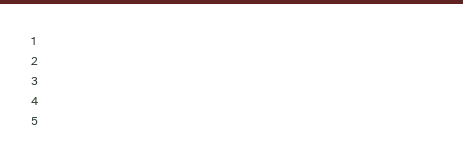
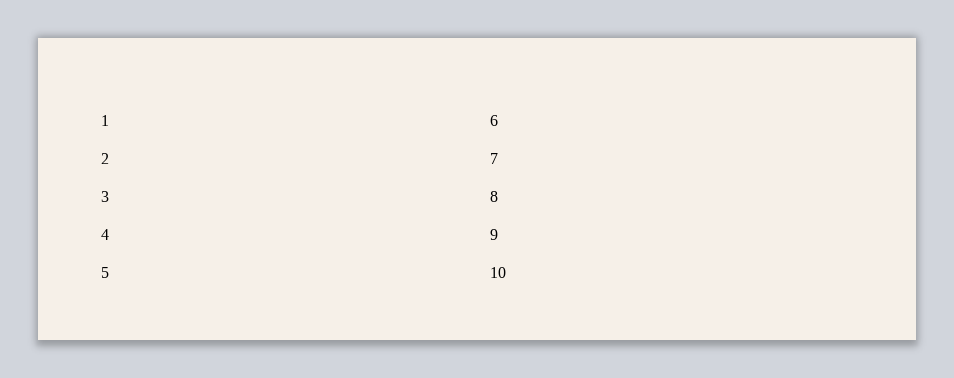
+ 6
+ 7
+ 8
+ 9
+ 10

